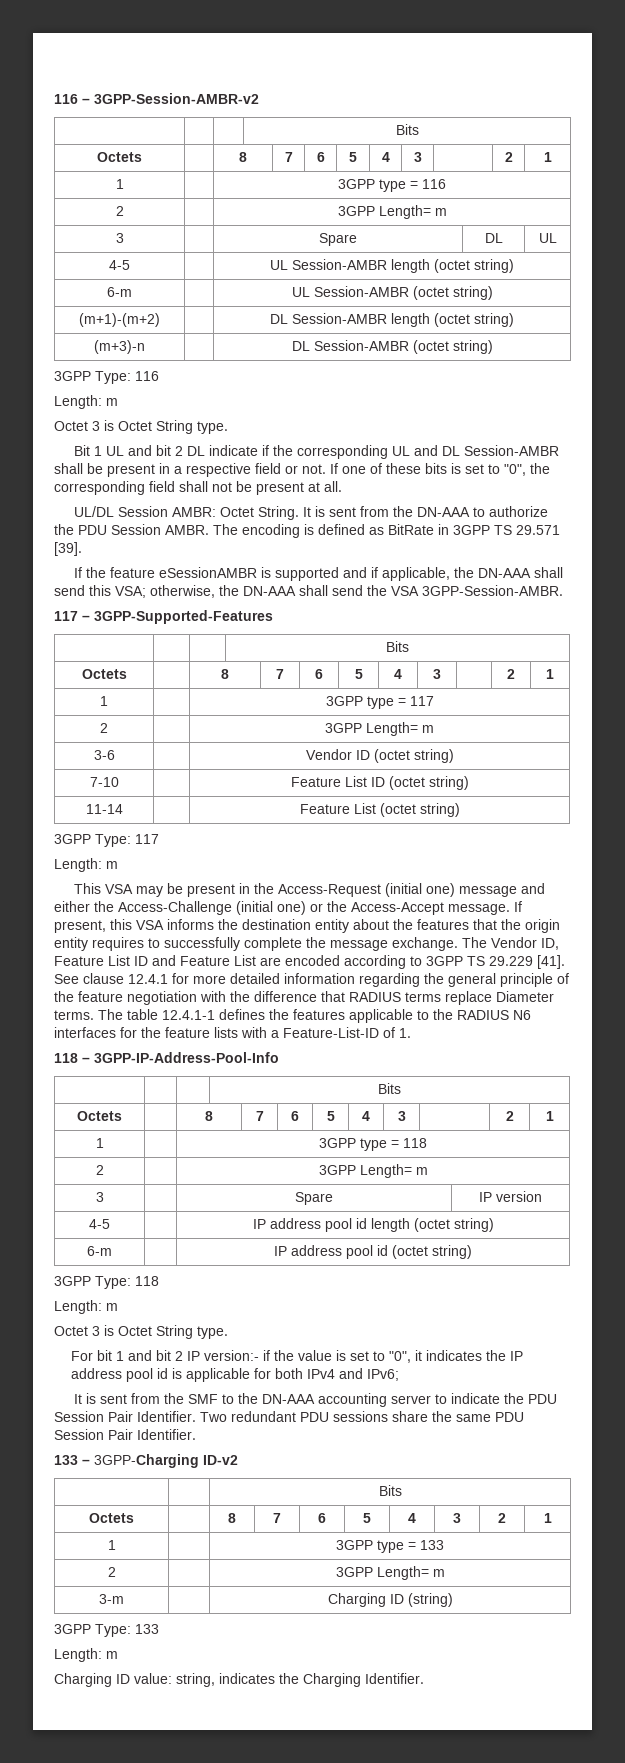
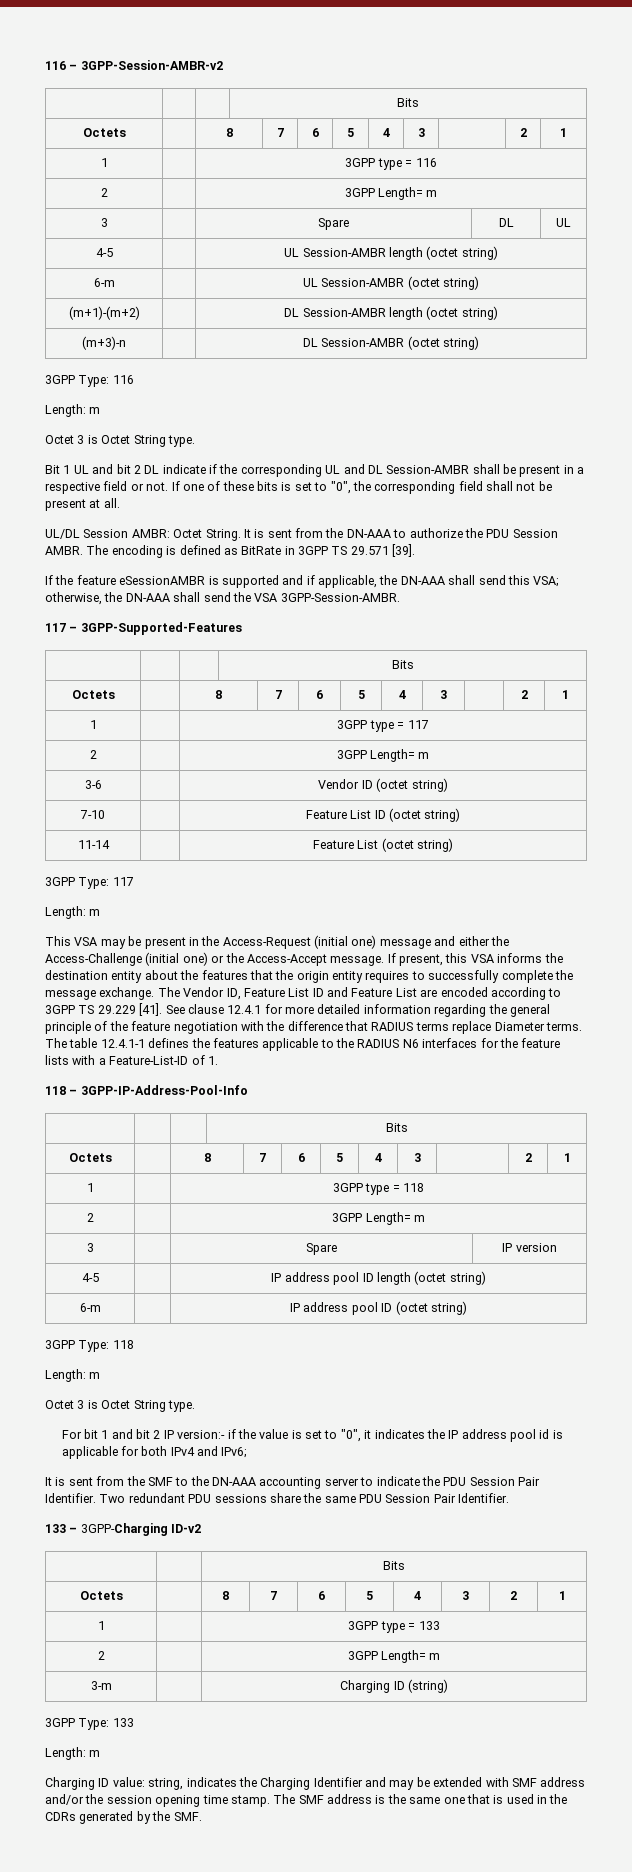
- 4-5 | | IP address pool id length (octet string)
+ 4-5 | | IP address pool ID length (octet string)
- 6-m | | IP address pool id (octet string)
+ 6-m | | IP address pool ID (octet string)
- Charging ID value: string, indicates the Charging Identifier.
+ Charging ID value: string, indicates the Charging Identifier and may be extended with SMF address and/or the session opening time stamp. The SMF address is the same one that is used in the CDRs generated by the SMF.

